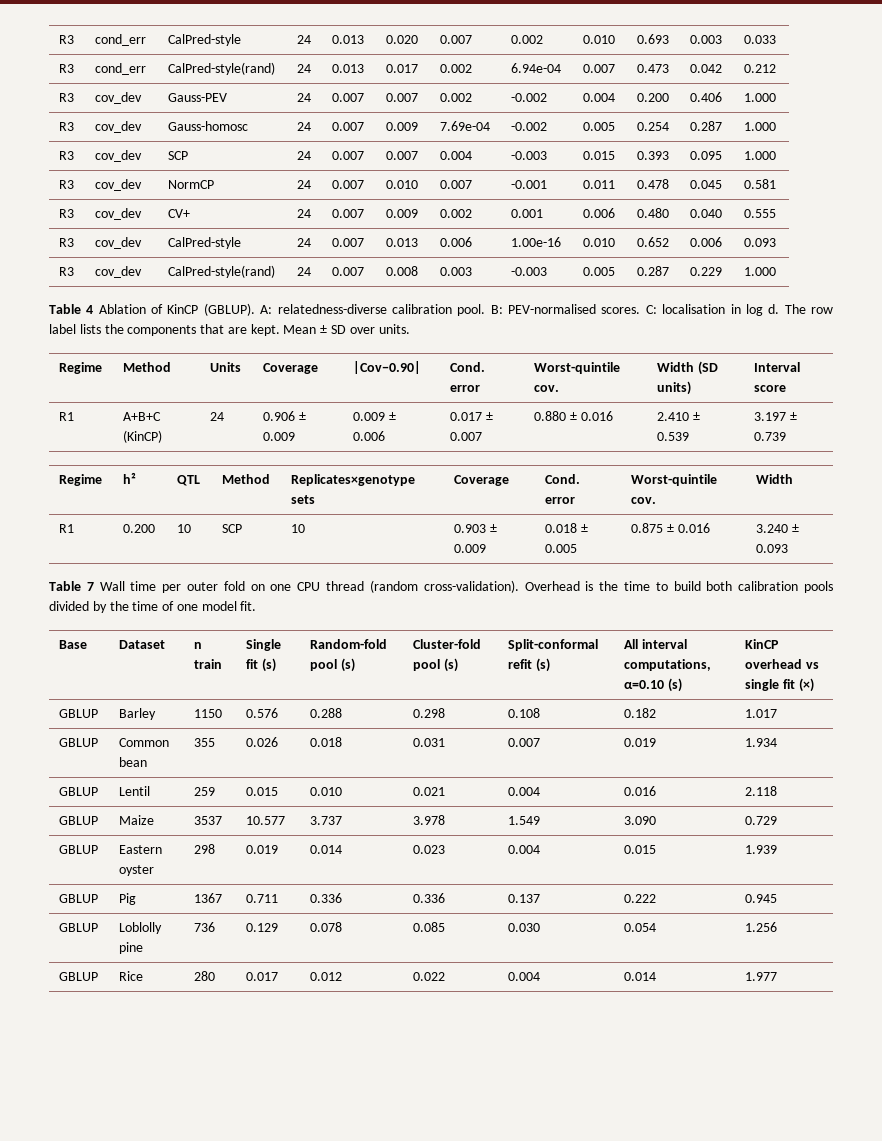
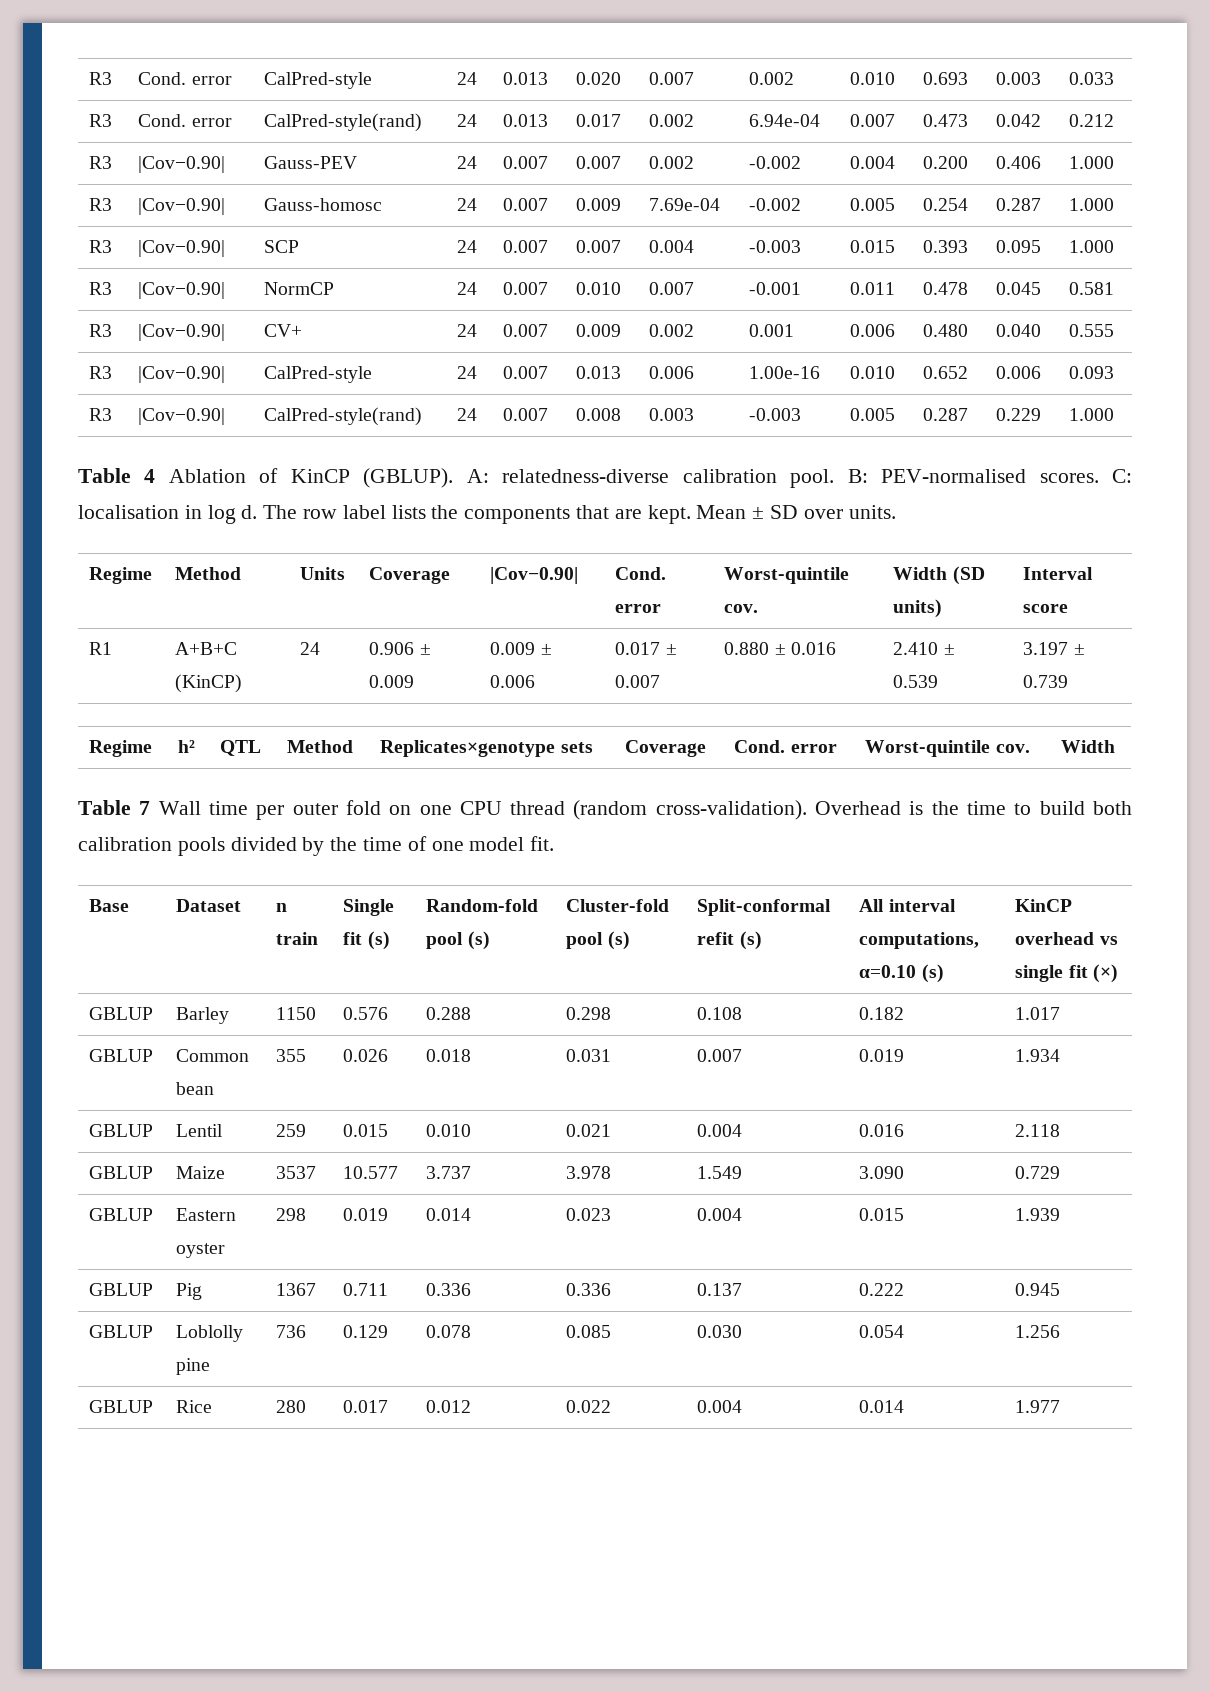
- R3 | cond_err | CalPred-style | 24 | 0.013 | 0.020 | 0.007 | 0.002 | 0.010 | 0.693 | 0.003 | 0.033
+ R3 | Cond. error | CalPred-style | 24 | 0.013 | 0.020 | 0.007 | 0.002 | 0.010 | 0.693 | 0.003 | 0.033
- R3 | cond_err | CalPred-style(rand) | 24 | 0.013 | 0.017 | 0.002 | 6.94e-04 | 0.007 | 0.473 | 0.042 | 0.212
+ R3 | Cond. error | CalPred-style(rand) | 24 | 0.013 | 0.017 | 0.002 | 6.94e-04 | 0.007 | 0.473 | 0.042 | 0.212
- R3 | cov_dev | Gauss-PEV | 24 | 0.007 | 0.007 | 0.002 | -0.002 | 0.004 | 0.200 | 0.406 | 1.000
+ R3 | |Cov−0.90| | Gauss-PEV | 24 | 0.007 | 0.007 | 0.002 | -0.002 | 0.004 | 0.200 | 0.406 | 1.000
- R3 | cov_dev | Gauss-homosc | 24 | 0.007 | 0.009 | 7.69e-04 | -0.002 | 0.005 | 0.254 | 0.287 | 1.000
+ R3 | |Cov−0.90| | Gauss-homosc | 24 | 0.007 | 0.009 | 7.69e-04 | -0.002 | 0.005 | 0.254 | 0.287 | 1.000
- R3 | cov_dev | SCP | 24 | 0.007 | 0.007 | 0.004 | -0.003 | 0.015 | 0.393 | 0.095 | 1.000
+ R3 | |Cov−0.90| | SCP | 24 | 0.007 | 0.007 | 0.004 | -0.003 | 0.015 | 0.393 | 0.095 | 1.000
- R3 | cov_dev | NormCP | 24 | 0.007 | 0.010 | 0.007 | -0.001 | 0.011 | 0.478 | 0.045 | 0.581
+ R3 | |Cov−0.90| | NormCP | 24 | 0.007 | 0.010 | 0.007 | -0.001 | 0.011 | 0.478 | 0.045 | 0.581
- R3 | cov_dev | CV+ | 24 | 0.007 | 0.009 | 0.002 | 0.001 | 0.006 | 0.480 | 0.040 | 0.555
+ R3 | |Cov−0.90| | CV+ | 24 | 0.007 | 0.009 | 0.002 | 0.001 | 0.006 | 0.480 | 0.040 | 0.555
- R3 | cov_dev | CalPred-style | 24 | 0.007 | 0.013 | 0.006 | 1.00e-16 | 0.010 | 0.652 | 0.006 | 0.093
+ R3 | |Cov−0.90| | CalPred-style | 24 | 0.007 | 0.013 | 0.006 | 1.00e-16 | 0.010 | 0.652 | 0.006 | 0.093
- R3 | cov_dev | CalPred-style(rand) | 24 | 0.007 | 0.008 | 0.003 | -0.003 | 0.005 | 0.287 | 0.229 | 1.000
+ R3 | |Cov−0.90| | CalPred-style(rand) | 24 | 0.007 | 0.008 | 0.003 | -0.003 | 0.005 | 0.287 | 0.229 | 1.000
- R1 | 0.200 | 10 | SCP | 10 | 0.903 ± 0.009 | 0.018 ± 0.005 | 0.875 ± 0.016 | 3.240 ± 0.093

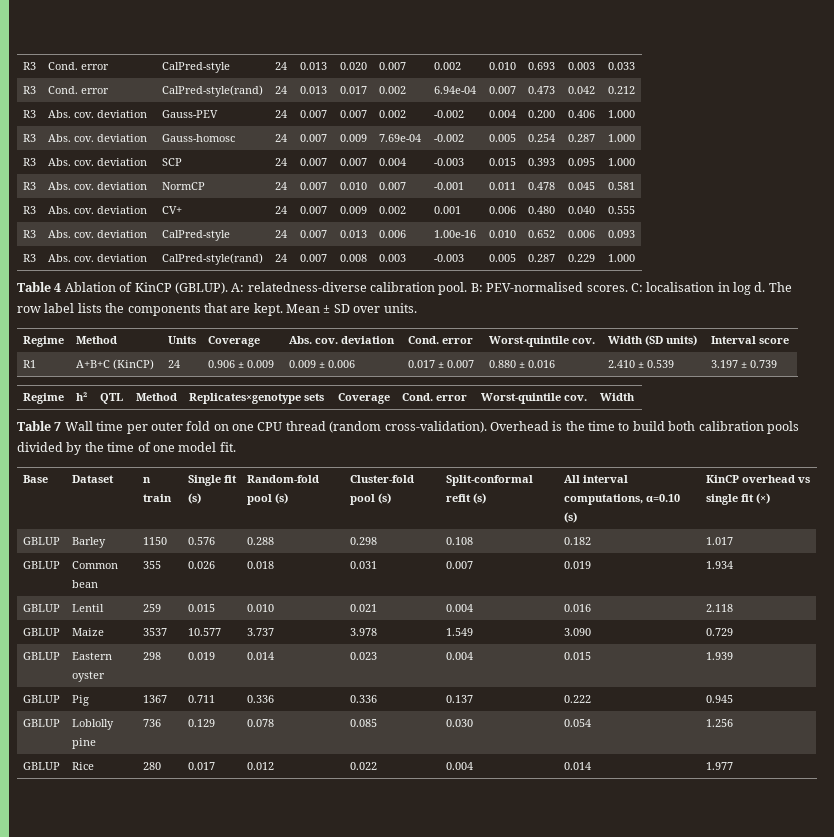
- R3 | |Cov−0.90| | Gauss-PEV | 24 | 0.007 | 0.007 | 0.002 | -0.002 | 0.004 | 0.200 | 0.406 | 1.000
+ R3 | Abs. cov. deviation | Gauss-PEV | 24 | 0.007 | 0.007 | 0.002 | -0.002 | 0.004 | 0.200 | 0.406 | 1.000
- R3 | |Cov−0.90| | Gauss-homosc | 24 | 0.007 | 0.009 | 7.69e-04 | -0.002 | 0.005 | 0.254 | 0.287 | 1.000
+ R3 | Abs. cov. deviation | Gauss-homosc | 24 | 0.007 | 0.009 | 7.69e-04 | -0.002 | 0.005 | 0.254 | 0.287 | 1.000
- R3 | |Cov−0.90| | SCP | 24 | 0.007 | 0.007 | 0.004 | -0.003 | 0.015 | 0.393 | 0.095 | 1.000
+ R3 | Abs. cov. deviation | SCP | 24 | 0.007 | 0.007 | 0.004 | -0.003 | 0.015 | 0.393 | 0.095 | 1.000
- R3 | |Cov−0.90| | NormCP | 24 | 0.007 | 0.010 | 0.007 | -0.001 | 0.011 | 0.478 | 0.045 | 0.581
+ R3 | Abs. cov. deviation | NormCP | 24 | 0.007 | 0.010 | 0.007 | -0.001 | 0.011 | 0.478 | 0.045 | 0.581
- R3 | |Cov−0.90| | CV+ | 24 | 0.007 | 0.009 | 0.002 | 0.001 | 0.006 | 0.480 | 0.040 | 0.555
+ R3 | Abs. cov. deviation | CV+ | 24 | 0.007 | 0.009 | 0.002 | 0.001 | 0.006 | 0.480 | 0.040 | 0.555
- R3 | |Cov−0.90| | CalPred-style | 24 | 0.007 | 0.013 | 0.006 | 1.00e-16 | 0.010 | 0.652 | 0.006 | 0.093
+ R3 | Abs. cov. deviation | CalPred-style | 24 | 0.007 | 0.013 | 0.006 | 1.00e-16 | 0.010 | 0.652 | 0.006 | 0.093
- R3 | |Cov−0.90| | CalPred-style(rand) | 24 | 0.007 | 0.008 | 0.003 | -0.003 | 0.005 | 0.287 | 0.229 | 1.000
+ R3 | Abs. cov. deviation | CalPred-style(rand) | 24 | 0.007 | 0.008 | 0.003 | -0.003 | 0.005 | 0.287 | 0.229 | 1.000
- Regime | Method | Units | Coverage | |Cov−0.90| | Cond. error | Worst-quintile cov. | Width (SD units) | Interval score
+ Regime | Method | Units | Coverage | Abs. cov. deviation | Cond. error | Worst-quintile cov. | Width (SD units) | Interval score

